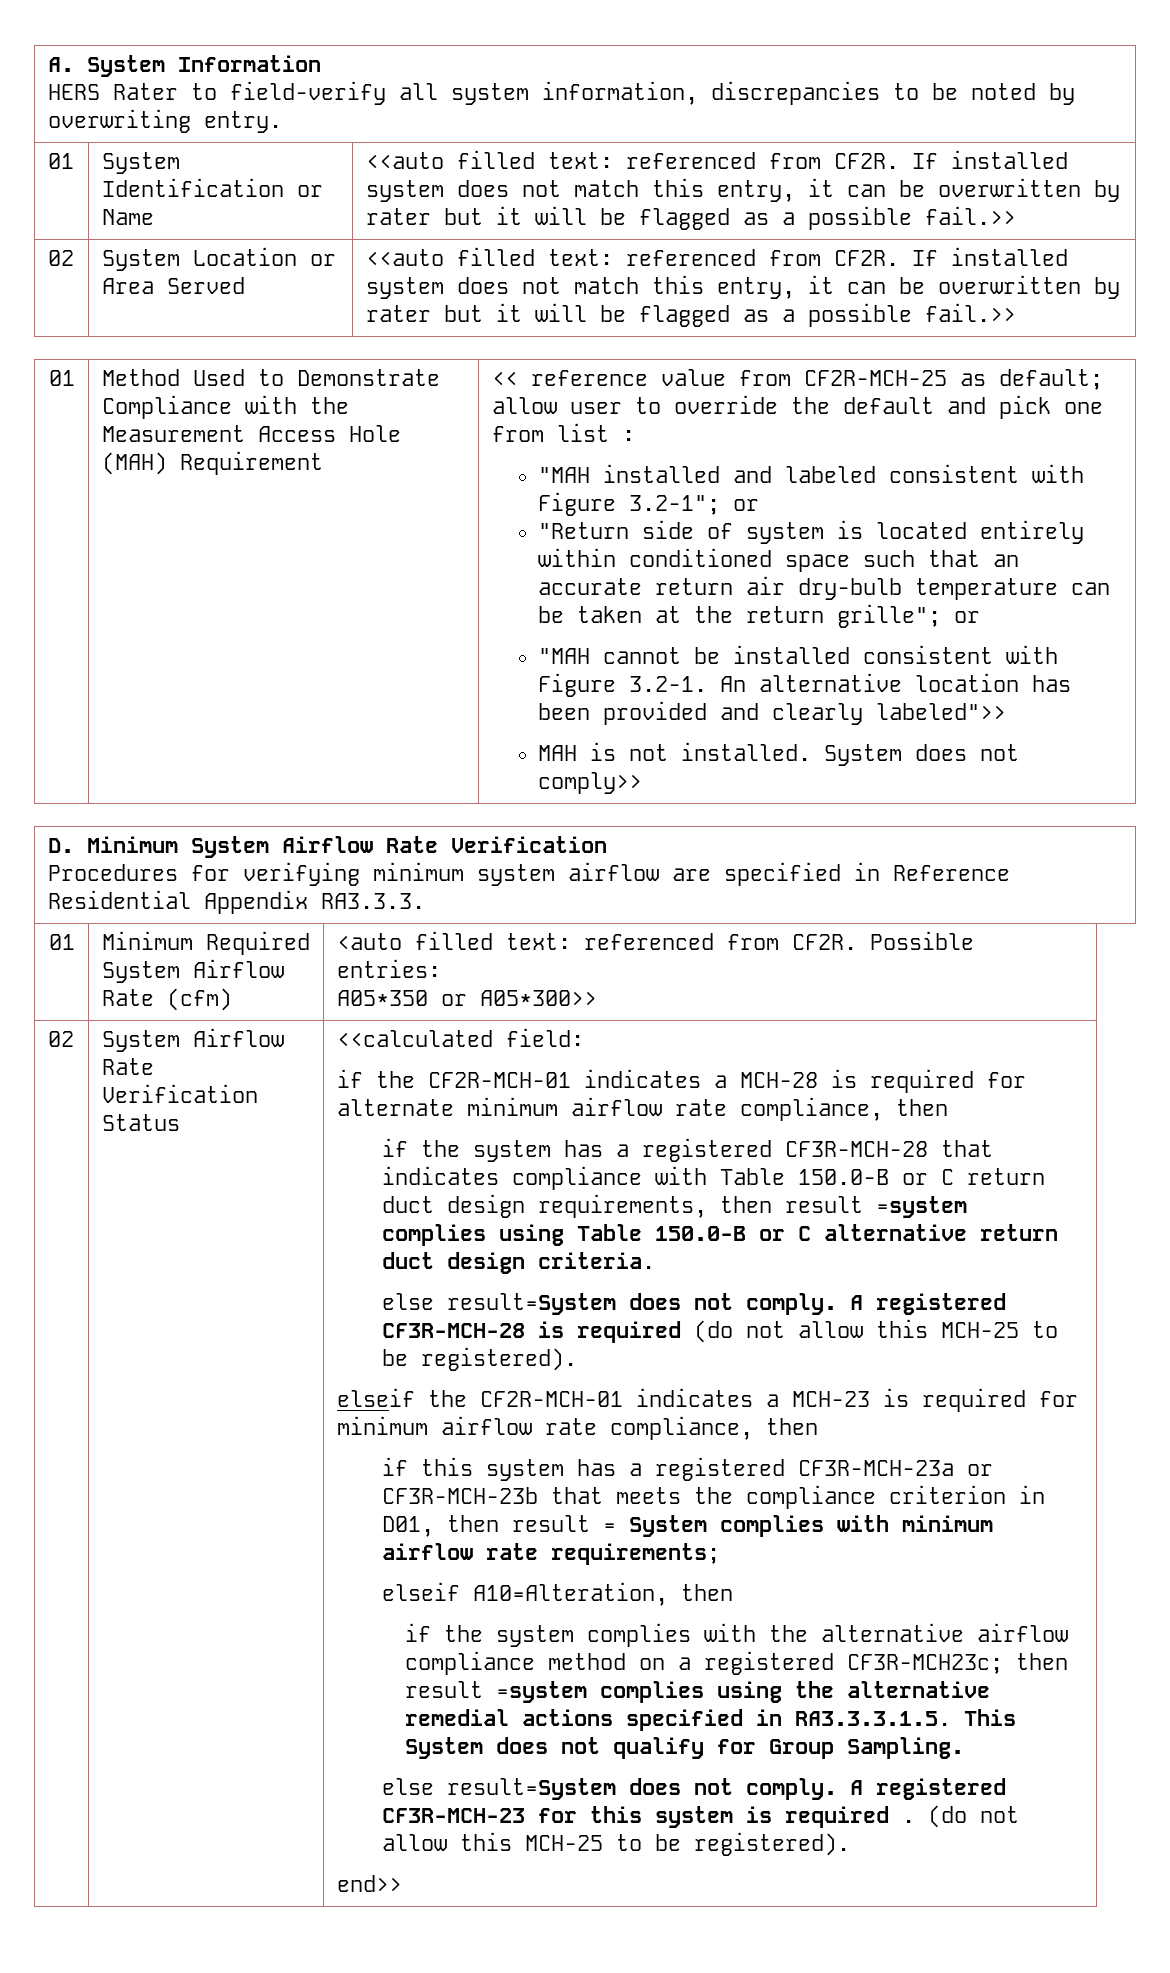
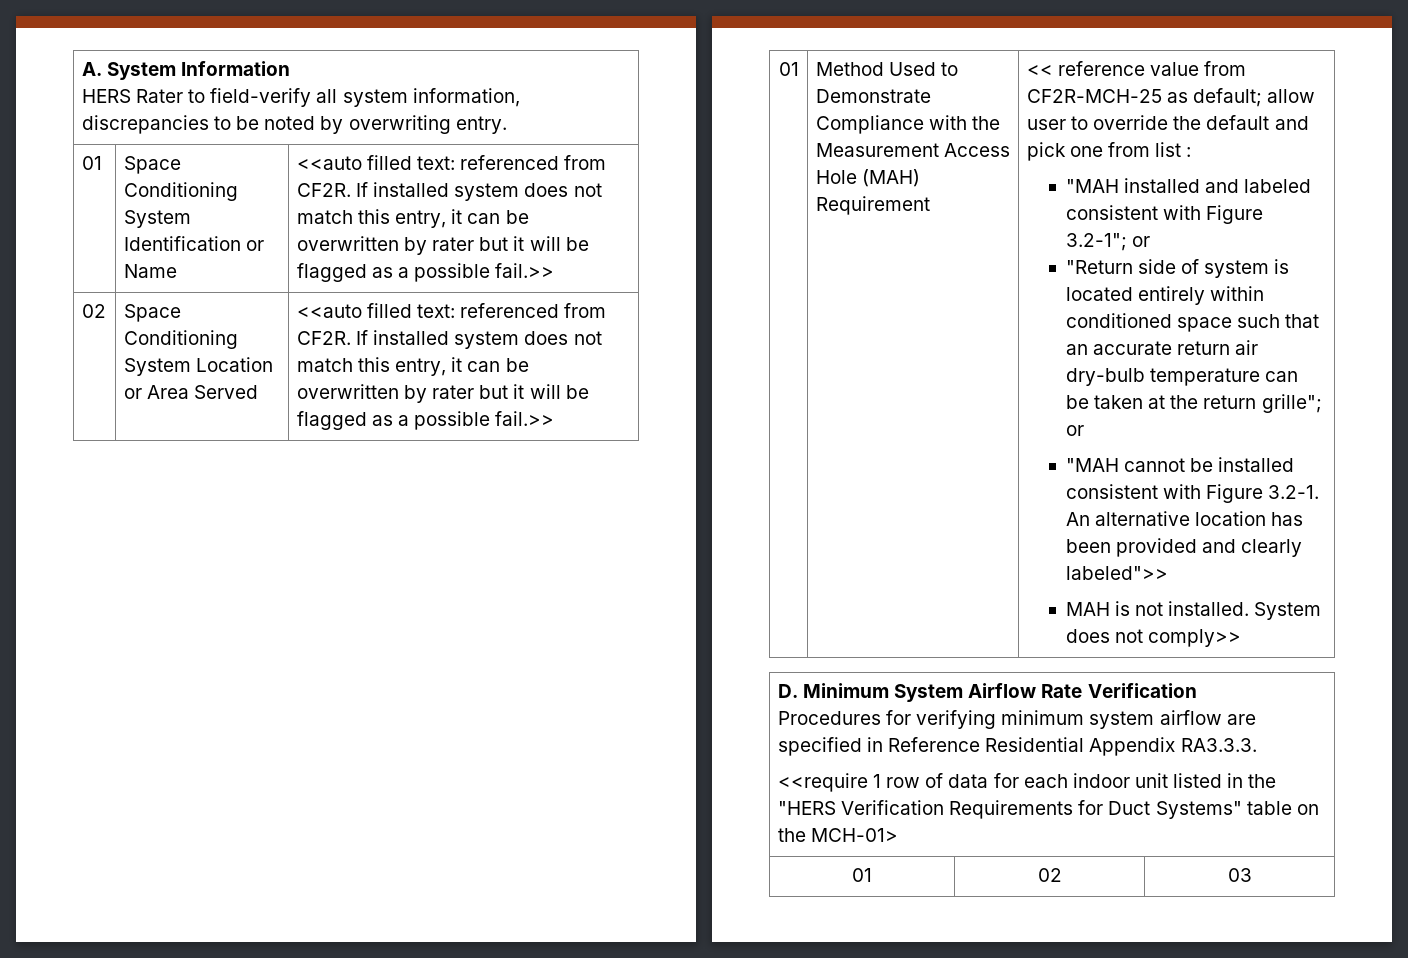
- 01 | System Identification or Name | <<auto filled text: referenced from CF2R. If installed system does not match this entry, it can be overwritten by rater but it will be flagged as a possible fail.>>
+ 01 | Space Conditioning System Identification or Name | <<auto filled text: referenced from CF2R. If installed system does not match this entry, it can be overwritten by rater but it will be flagged as a possible fail.>>
- 02 | System Location or Area Served | <<auto filled text: referenced from CF2R. If installed system does not match this entry, it can be overwritten by rater but it will be flagged as a possible fail.>>
+ 02 | Space Conditioning System Location or Area Served | <<auto filled text: referenced from CF2R. If installed system does not match this entry, it can be overwritten by rater but it will be flagged as a possible fail.>>
- 01 | Minimum Required System Airflow Rate (cfm) | <auto filled text: referenced from CF2R. Possible entries:
- A05*350 or A05*300>>
- 02 | System Airflow Rate Verification Status | <<calculated field:
- if the CF2R-MCH-01 indicates a MCH-28 is required for alternate minimum airflow rate compliance, then
- if the system has a registered CF3R-MCH-28 that indicates compliance with Table 150.0-B or C return duct design requirements, then result =system complies using Table 150.0-B or C alternative return duct design criteria.
- else result=System does not comply. A registered CF3R-MCH-28 is required (do not allow this MCH-25 to be registered).
- elseif the CF2R-MCH-01 indicates a MCH-23 is required for minimum airflow rate compliance, then
- if this system has a registered CF3R-MCH-23a or CF3R-MCH-23b that meets the compliance criterion in D01, then result = System complies with minimum airflow rate requirements;
- elseif A10=Alteration, then
- if the system complies with the alternative airflow compliance method on a registered CF3R-MCH23c; then result =system complies using the alternative remedial actions specified in RA3.3.3.1.5. This System does not qualify for Group Sampling.
- else result=System does not comply. A registered CF3R-MCH-23 for this system is required . (do not allow this MCH-25 to be registered).
- end>>
+ <<require 1 row of data for each indoor unit listed in the "HERS Verification Requirements for Duct Systems" table on the MCH-01>
+ 01 | 02 | 03

